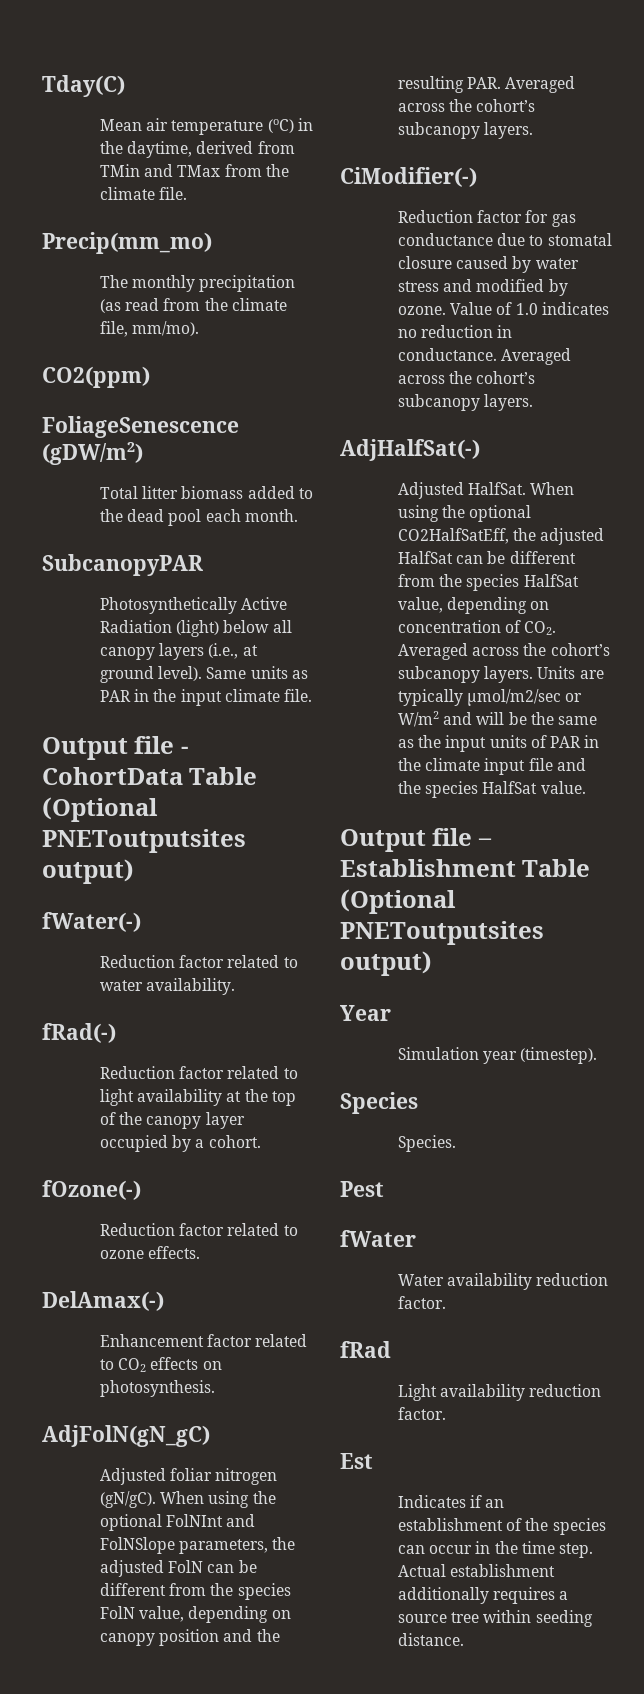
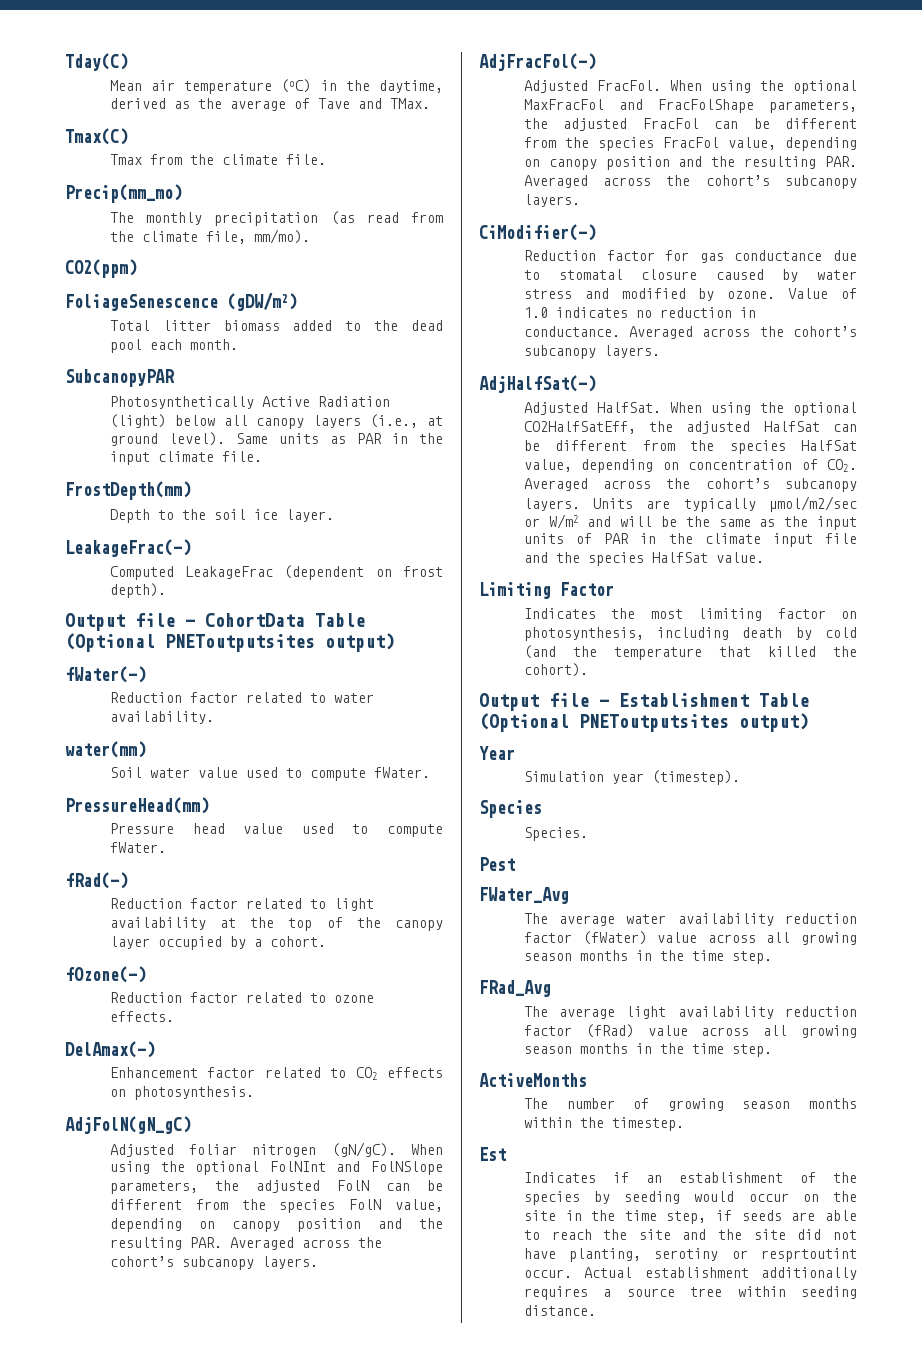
- Mean air temperature (oC) in the daytime, derived from TMin and TMax from the climate file.
+ Mean air temperature (oC) in the daytime, derived as the average of Tave and TMax.
+ Tmax(C)
+ Tmax from the climate file.
+ FrostDepth(mm)
+ Depth to the soil ice layer.
+ LeakageFrac(-)
+ Computed LeakageFrac (dependent on frost depth).
+ water(mm)
+ Soil water value used to compute fWater.
+ PressureHead(mm)
+ Pressure head value used to compute fWater.
+ AdjFracFol(-)
+ Adjusted FracFol. When using the optional MaxFracFol and FracFolShape parameters, the adjusted FracFol can be different from the species FracFol value, depending on canopy position and the resulting PAR. Averaged across the cohort’s subcanopy layers.
+ Limiting Factor
+ Indicates the most limiting factor on photosynthesis, including death by cold (and the temperature that killed the cohort).
- fWater
- Water availability reduction factor.
- fRad
- Light availability reduction factor.
+ FWater_Avg
+ The average water availability reduction factor (fWater) value across all growing season months in the time step.
+ FRad_Avg
+ The average light availability reduction factor (fRad) value across all growing season months in the time step.
+ ActiveMonths
+ The number of growing season months within the timestep.
- Indicates if an establishment of the species can occur in the time step.
+ Indicates if an establishment of the species by seeding would occur on the site in the time step, if seeds are able to reach the site and the site did not have planting, serotiny or resprtoutint occur.

